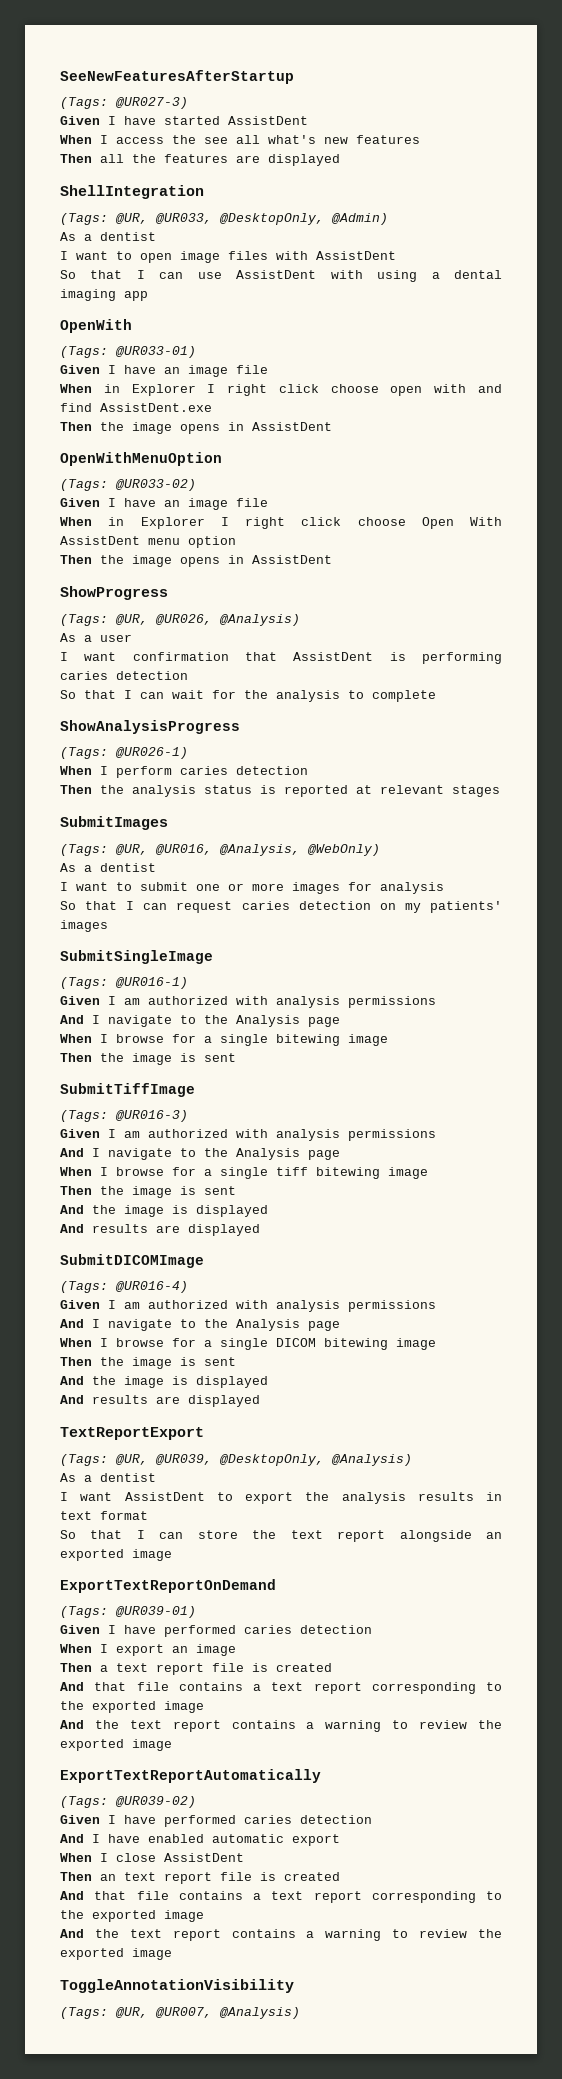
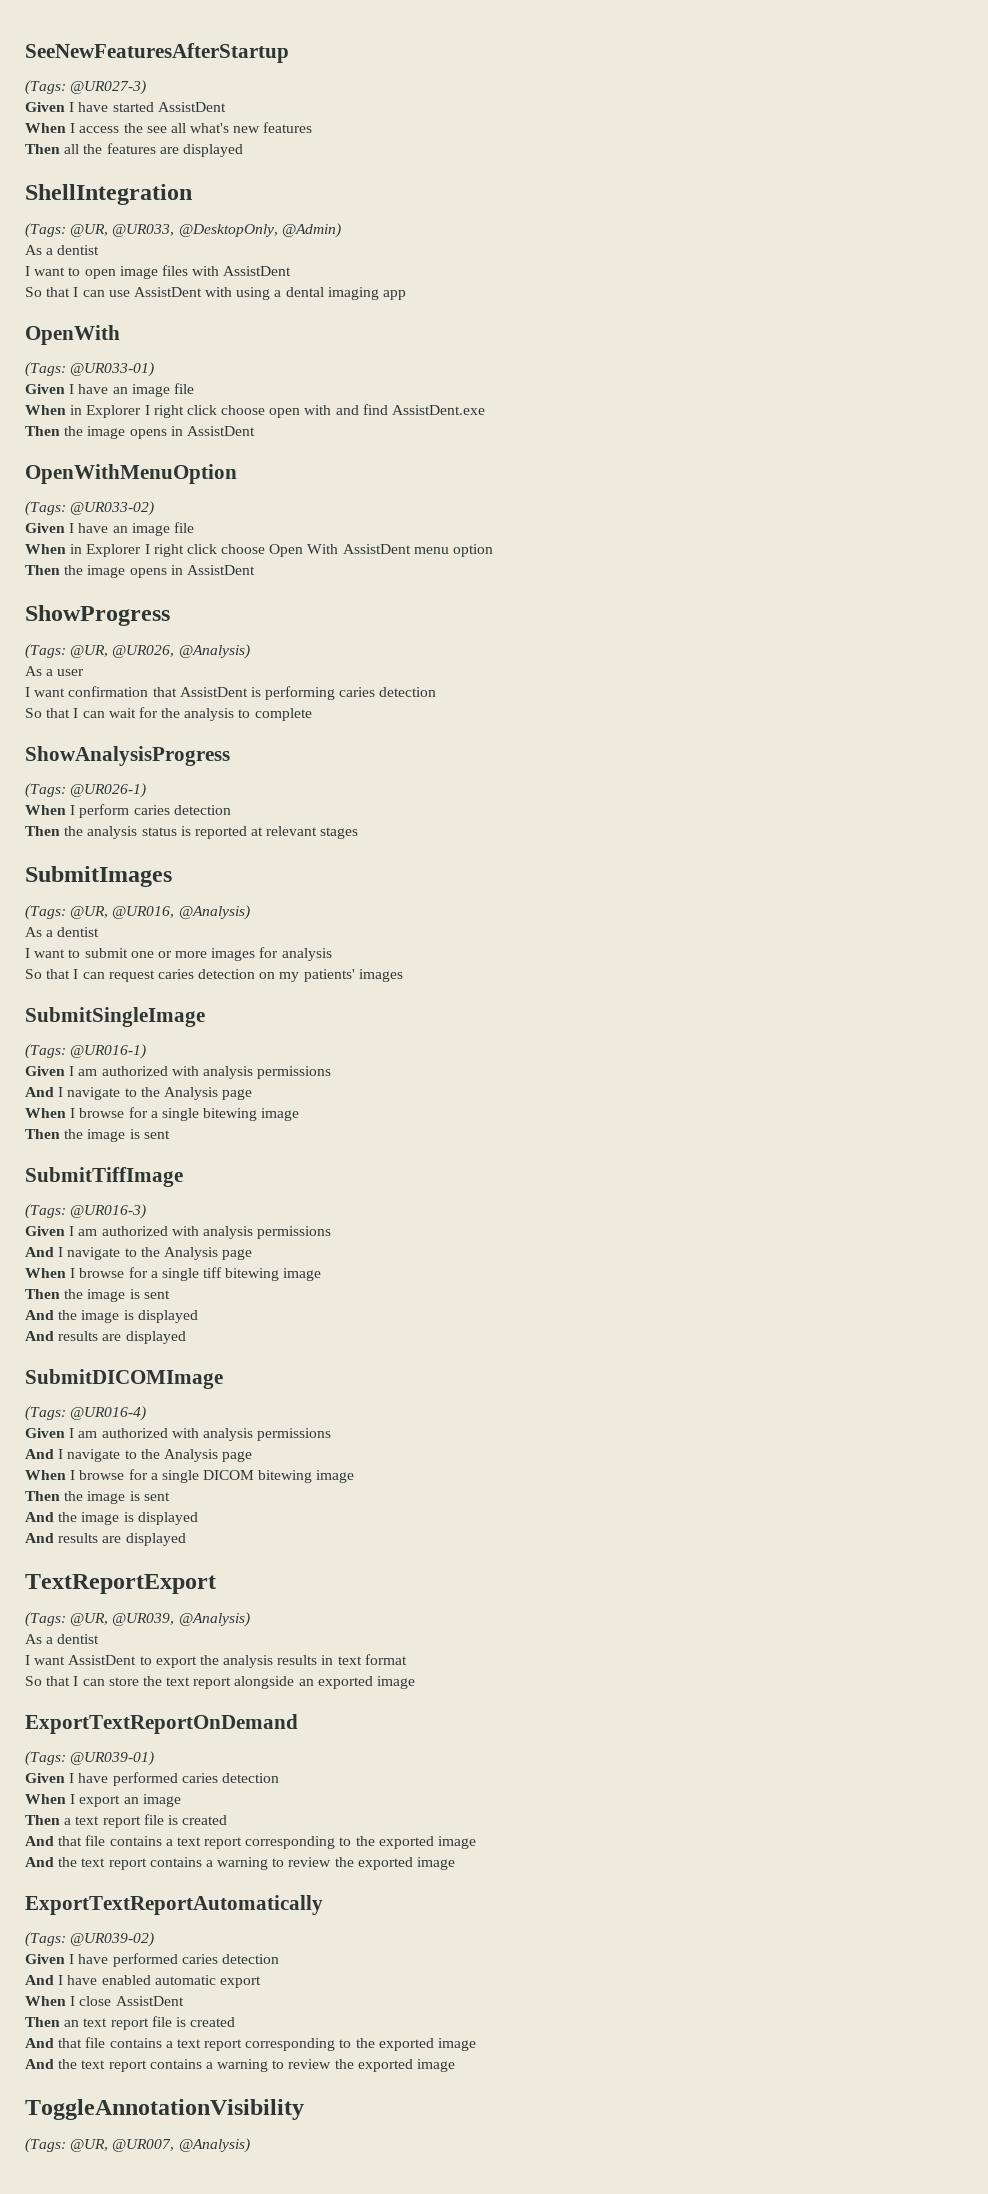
- (Tags: @UR, @UR016, @Analysis, @WebOnly)
+ (Tags: @UR, @UR016, @Analysis)
- (Tags: @UR, @UR039, @DesktopOnly, @Analysis)
+ (Tags: @UR, @UR039, @Analysis)

